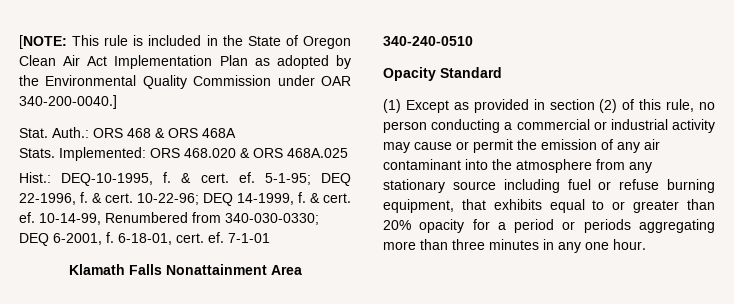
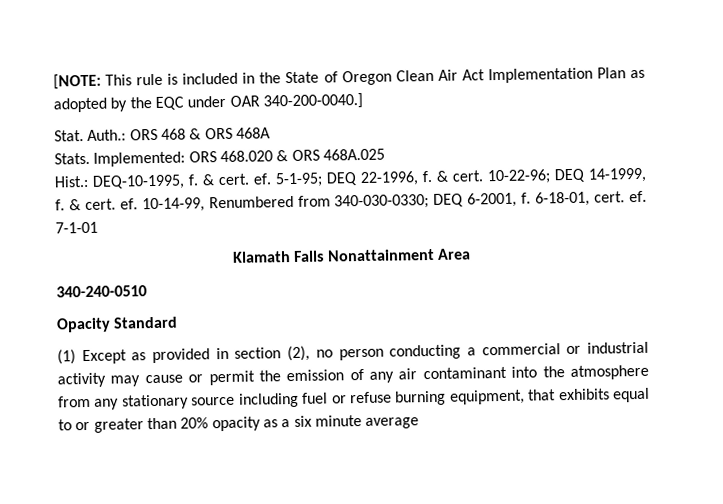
- [NOTE: This rule is included in the State of Oregon Clean Air Act Implementation Plan as adopted by the Environmental Quality Commission under OAR 340-200-0040.]
+ [NOTE: This rule is included in the State of Oregon Clean Air Act Implementation Plan as adopted by the EQC under OAR 340-200-0040.]
- (1) Except as provided in section (2) of this rule, no person conducting a commercial or industrial activity may cause or permit the emission of any air contaminant into the atmosphere from any stationary source including fuel or refuse burning equipment, that exhibits equal to or greater than 20% opacity for a period or periods aggregating more than three minutes in any one hour.
+ (1) Except as provided in section (2), no person conducting a commercial or industrial activity may cause or permit the emission of any air contaminant into the atmosphere from any stationary source including fuel or refuse burning equipment, that exhibits equal to or greater than 20% opacity as a six minute average

